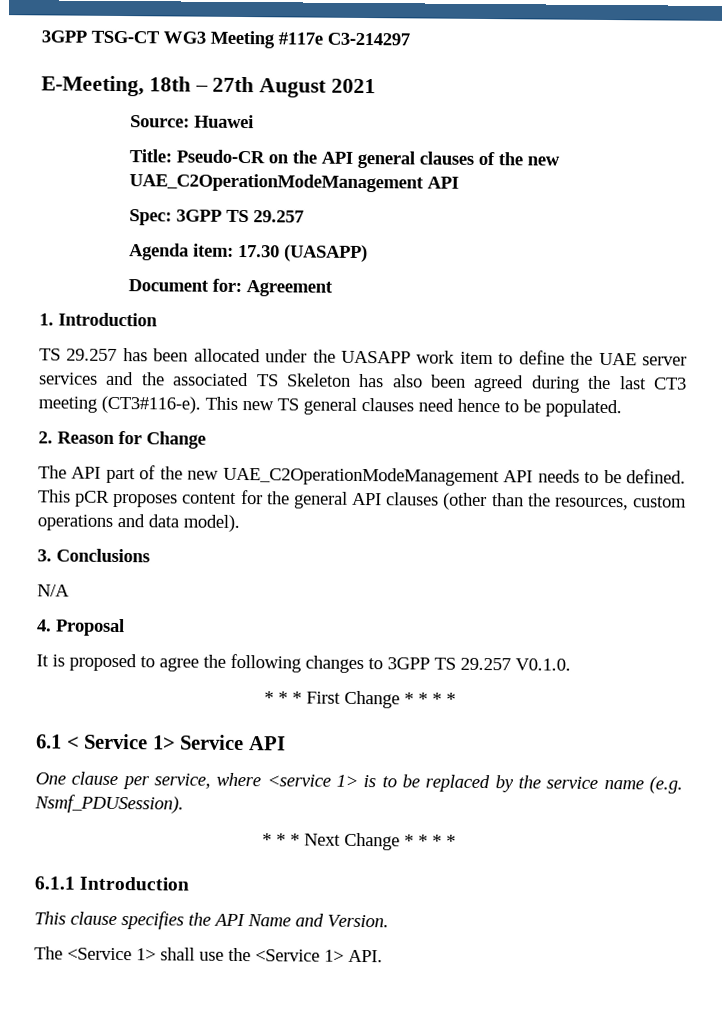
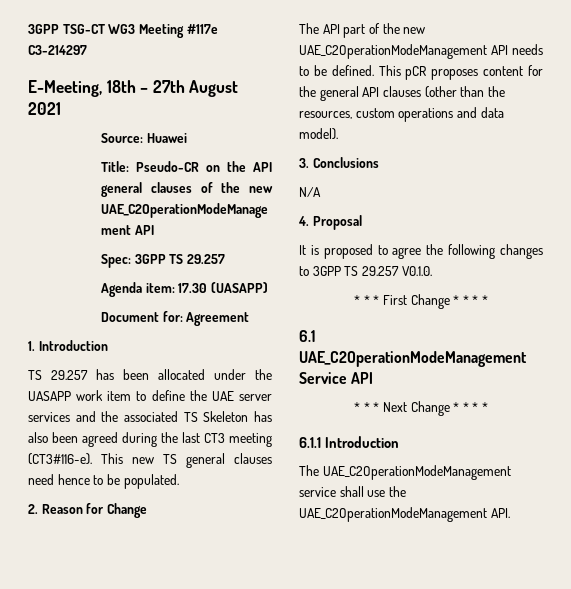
- 6.1 < Service 1> Service API
+ 6.1 UAE_C2OperationModeManagement Service API
- One clause per service, where <service 1> is to be replaced by the service name (e.g. Nsmf_PDUSession).
- This clause specifies the API Name and Version.
- The <Service 1> shall use the <Service 1> API.
+ The UAE_C2OperationModeManagement service shall use the UAE_C2OperationModeManagement API.

